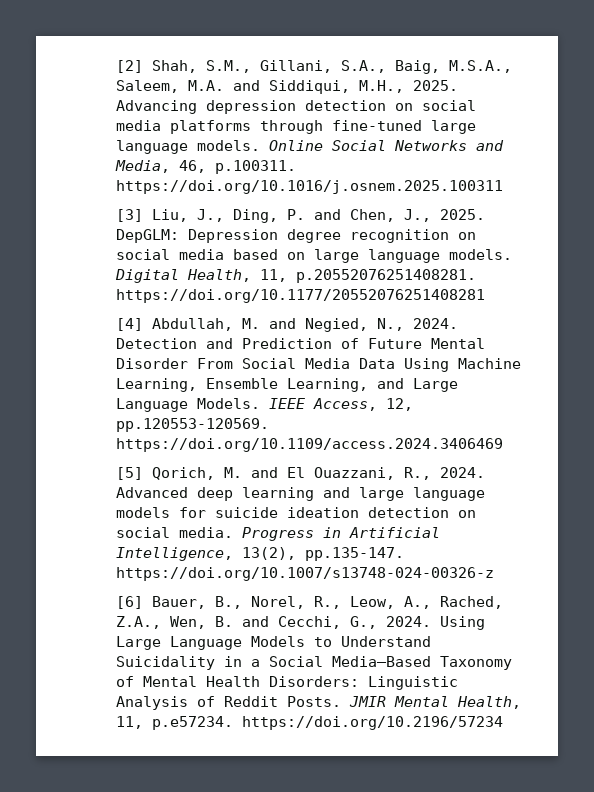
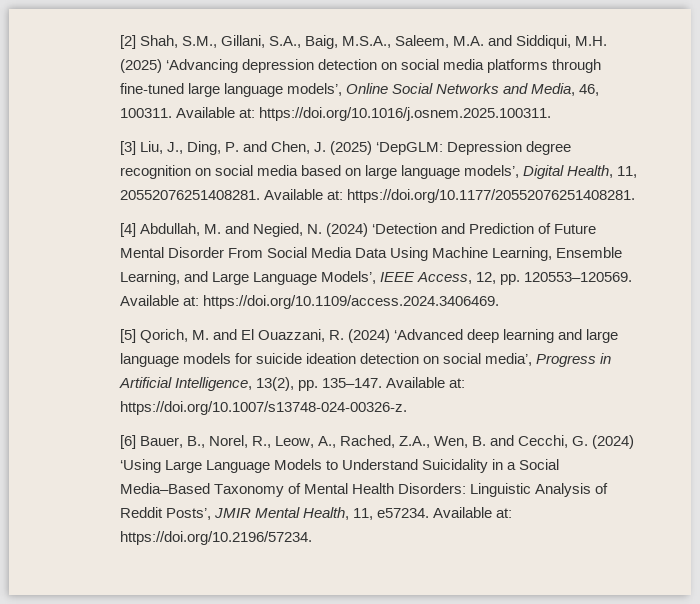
- [2] Shah, S.M., Gillani, S.A., Baig, M.S.A., Saleem, M.A. and Siddiqui, M.H., 2025. Advancing depression detection on social media platforms through fine-tuned large language models. Online Social Networks and Media, 46, p.100311. https://doi.org/10.1016/j.osnem.2025.100311
+ [2] Shah, S.M., Gillani, S.A., Baig, M.S.A., Saleem, M.A. and Siddiqui, M.H. (2025) ‘Advancing depression detection on social media platforms through fine-tuned large language models’, Online Social Networks and Media, 46, 100311. Available at: https://doi.org/10.1016/j.osnem.2025.100311.
- [3] Liu, J., Ding, P. and Chen, J., 2025. DepGLM: Depression degree recognition on social media based on large language models. Digital Health, 11, p.20552076251408281. https://doi.org/10.1177/20552076251408281
+ [3] Liu, J., Ding, P. and Chen, J. (2025) ‘DepGLM: Depression degree recognition on social media based on large language models’, Digital Health, 11, 20552076251408281. Available at: https://doi.org/10.1177/20552076251408281.
- [4] Abdullah, M. and Negied, N., 2024. Detection and Prediction of Future Mental Disorder From Social Media Data Using Machine Learning, Ensemble Learning, and Large Language Models. IEEE Access, 12, pp.120553-120569. https://doi.org/10.1109/access.2024.3406469
+ [4] Abdullah, M. and Negied, N. (2024) ‘Detection and Prediction of Future Mental Disorder From Social Media Data Using Machine Learning, Ensemble Learning, and Large Language Models’, IEEE Access, 12, pp. 120553–120569. Available at: https://doi.org/10.1109/access.2024.3406469.
- [5] Qorich, M. and El Ouazzani, R., 2024. Advanced deep learning and large language models for suicide ideation detection on social media. Progress in Artificial Intelligence, 13(2), pp.135-147. https://doi.org/10.1007/s13748-024-00326-z
+ [5] Qorich, M. and El Ouazzani, R. (2024) ‘Advanced deep learning and large language models for suicide ideation detection on social media’, Progress in Artificial Intelligence, 13(2), pp. 135–147. Available at: https://doi.org/10.1007/s13748-024-00326-z.
- [6] Bauer, B., Norel, R., Leow, A., Rached, Z.A., Wen, B. and Cecchi, G., 2024. Using Large Language Models to Understand Suicidality in a Social Media–Based Taxonomy of Mental Health Disorders: Linguistic Analysis of Reddit Posts. JMIR Mental Health, 11, p.e57234. https://doi.org/10.2196/57234
+ [6] Bauer, B., Norel, R., Leow, A., Rached, Z.A., Wen, B. and Cecchi, G. (2024) ‘Using Large Language Models to Understand Suicidality in a Social Media–Based Taxonomy of Mental Health Disorders: Linguistic Analysis of Reddit Posts’, JMIR Mental Health, 11, e57234. Available at: https://doi.org/10.2196/57234.

